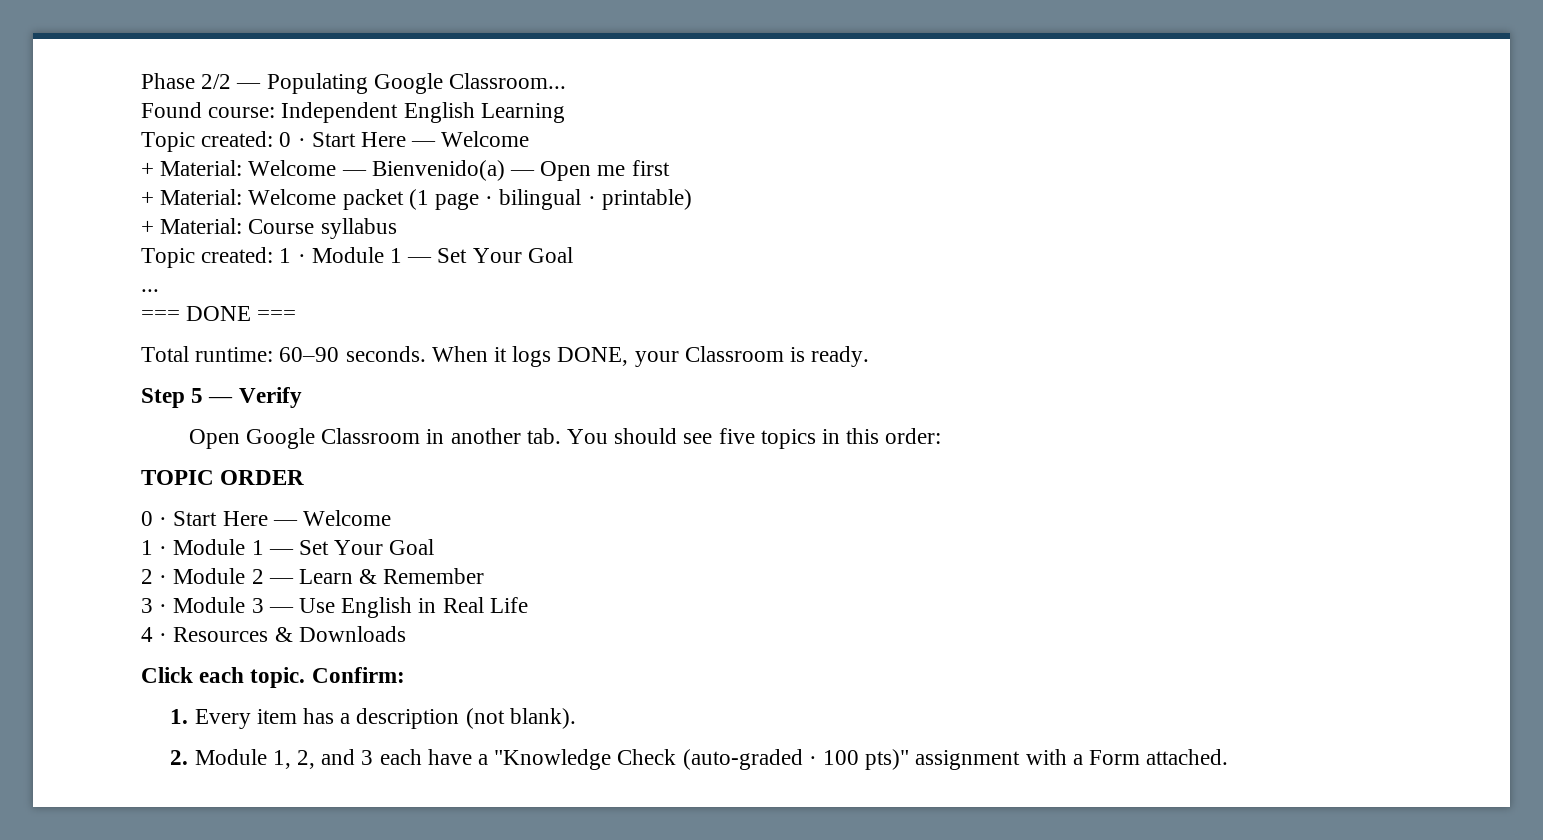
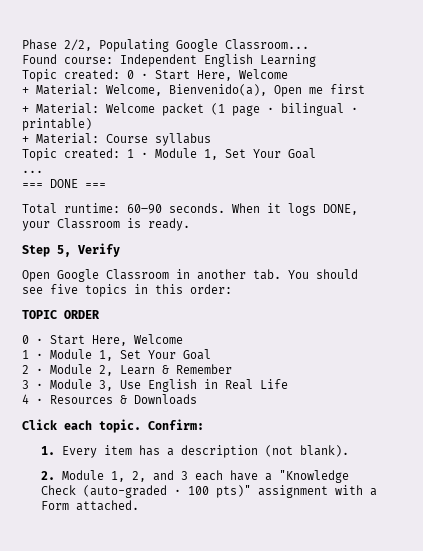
- Phase 2/2 — Populating Google Classroom...
+ Phase 2/2, Populating Google Classroom...
- Topic created: 0 · Start Here — Welcome
+ Topic created: 0 · Start Here, Welcome
- + Material: Welcome — Bienvenido(a) — Open me first
+ + Material: Welcome, Bienvenido(a), Open me first
- Topic created: 1 · Module 1 — Set Your Goal
+ Topic created: 1 · Module 1, Set Your Goal
- Step 5 — Verify
+ Step 5, Verify
  TOPIC ORDER
- 0 · Start Here — Welcome
- 1 · Module 1 — Set Your Goal
+ 0 · Start Here, Welcome
+ 1 · Module 1, Set Your Goal
- 2 · Module 2 — Learn & Remember
+ 2 · Module 2, Learn & Remember
- 3 · Module 3 — Use English in Real Life
+ 3 · Module 3, Use English in Real Life

